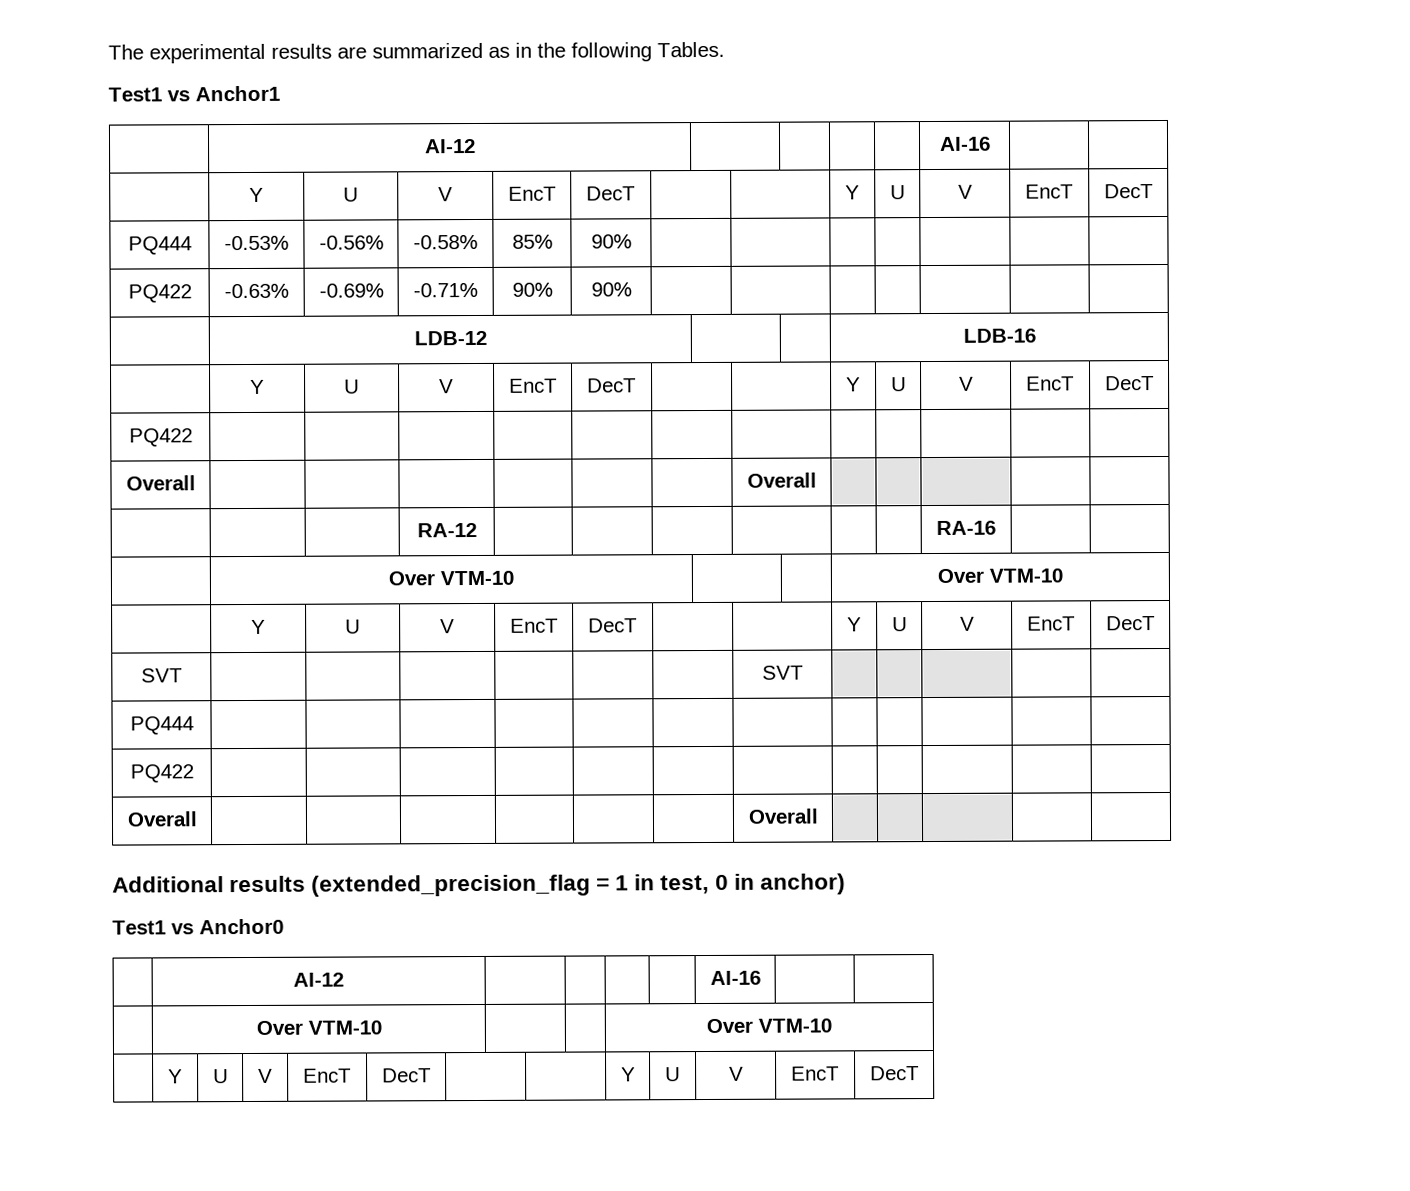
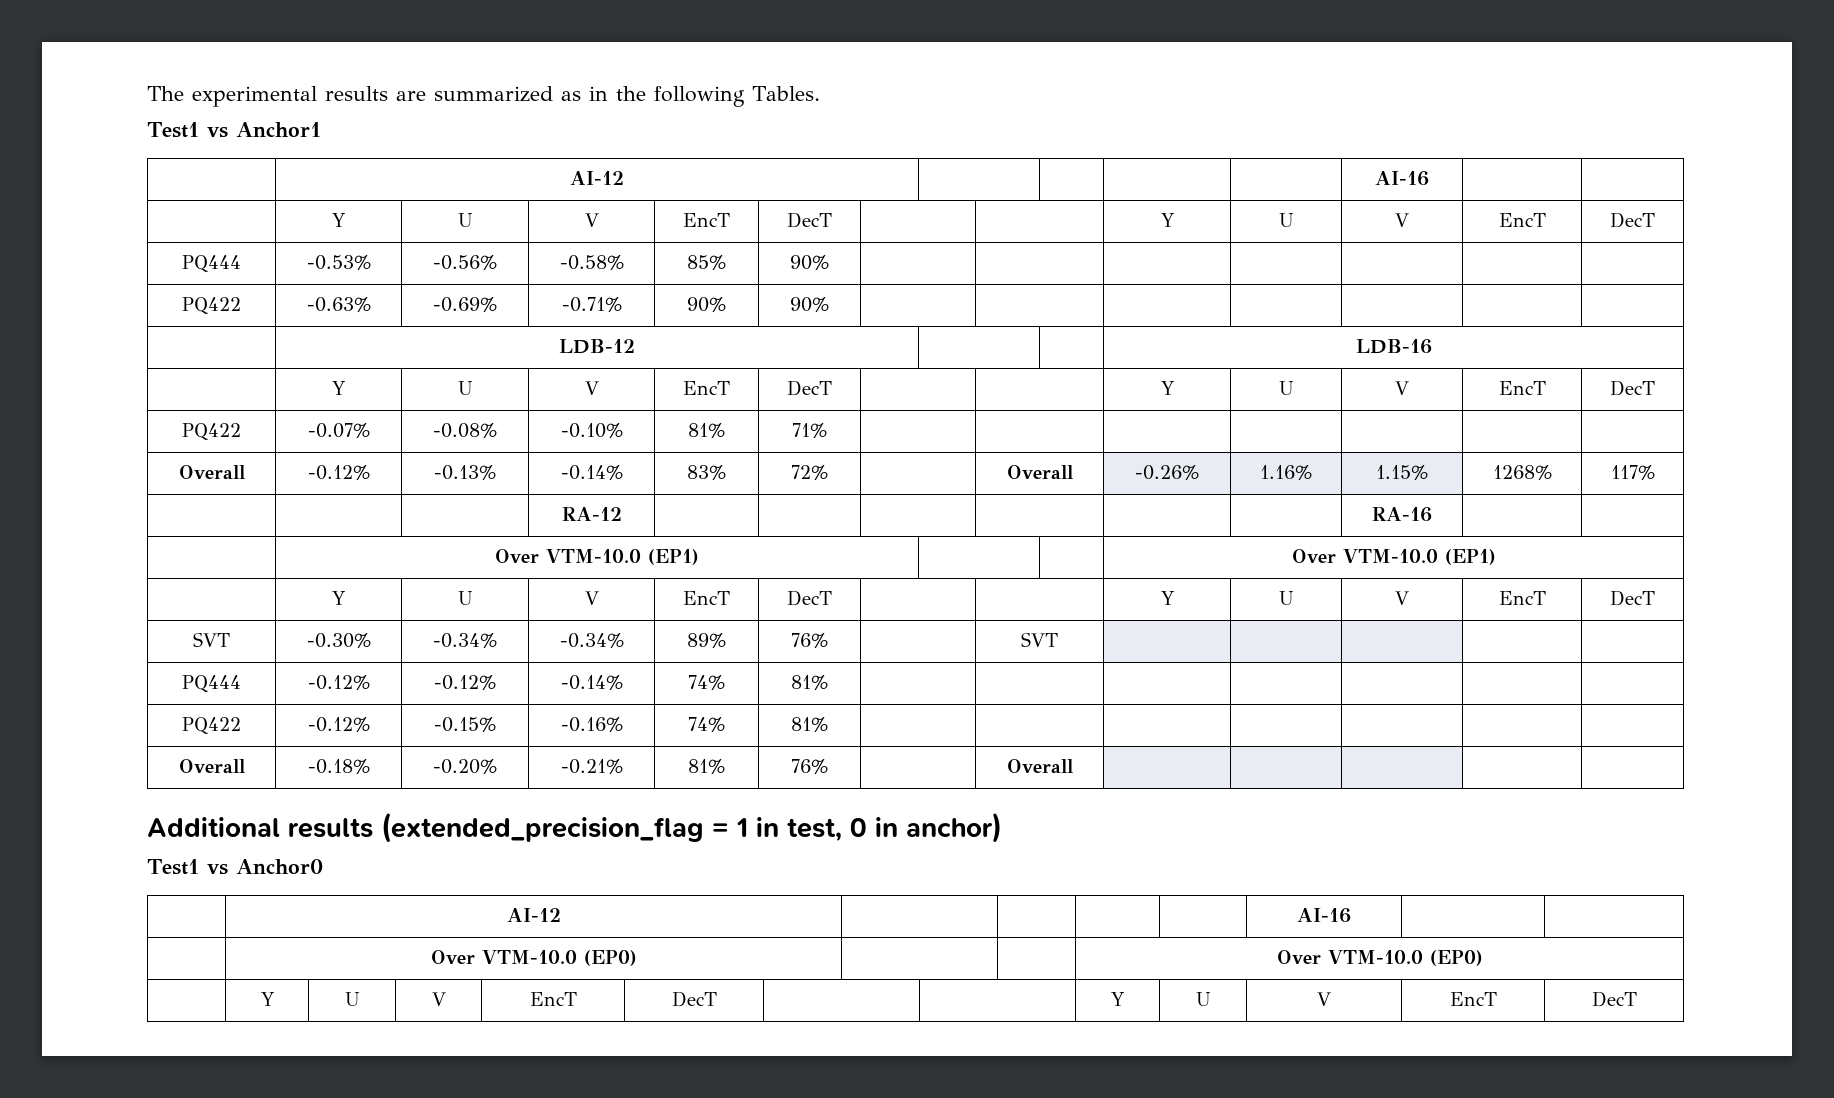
  | LDB-12 | | | LDB-16
  | Y | U | V | EncT | DecT | | | Y | U | V | EncT | DecT
- PQ422 | | | | | | | | | | | |
- Overall | | | | | | | Overall | | | | |
+ PQ422 | -0.07% | -0.08% | -0.10% | 81% | 71% | | | | | | |
+ Overall | -0.12% | -0.13% | -0.14% | 83% | 72% | | Overall | -0.26% | 1.16% | 1.15% | 1268% | 117%
  | | | RA-12 | | | | | | | RA-16 | |
- | Over VTM-10 | | | Over VTM-10
+ | Over VTM-10.0 (EP1) | | | Over VTM-10.0 (EP1)
- SVT | | | | | | | SVT | | | | |
- PQ444 | | | | | | | | | | | |
- PQ422 | | | | | | | | | | | |
- Overall | | | | | | | Overall | | | | |
+ SVT | -0.30% | -0.34% | -0.34% | 89% | 76% | | SVT | | | | |
+ PQ444 | -0.12% | -0.12% | -0.14% | 74% | 81% | | | | | | |
+ PQ422 | -0.12% | -0.15% | -0.16% | 74% | 81% | | | | | | |
+ Overall | -0.18% | -0.20% | -0.21% | 81% | 76% | | Overall | | | | |
  Test1 vs Anchor0
  | AI-12 | | | | | AI-16 | |
- | Over VTM-10 | | | Over VTM-10
+ | Over VTM-10.0 (EP0) | | | Over VTM-10.0 (EP0)

